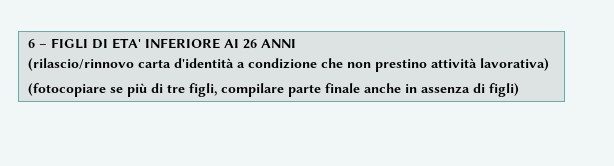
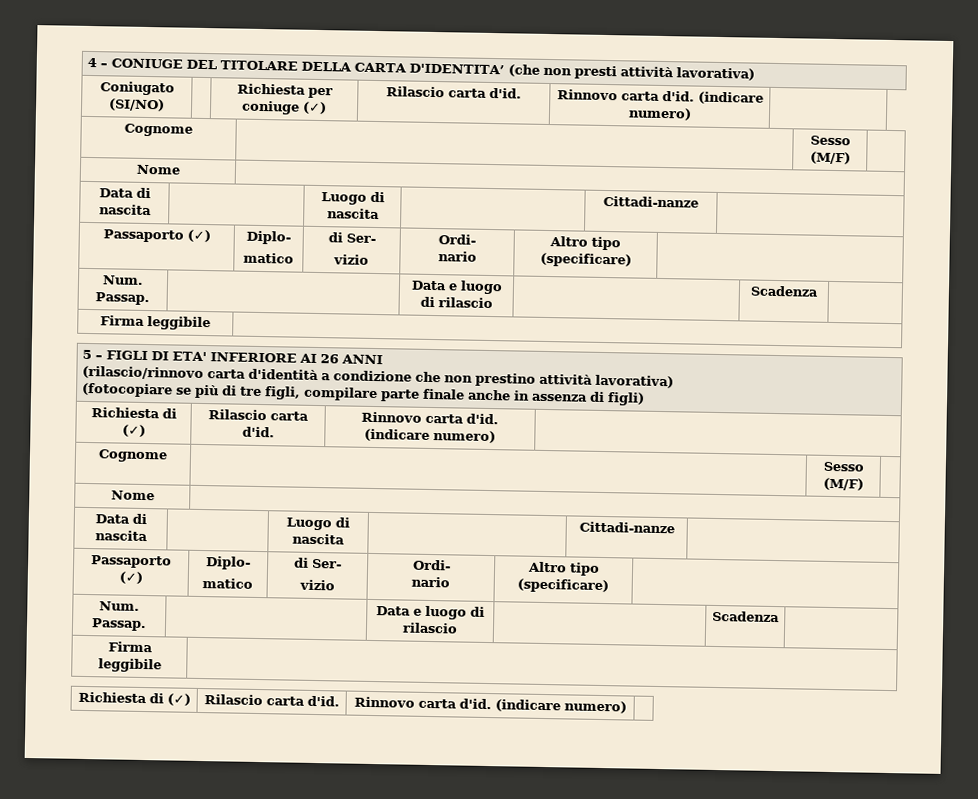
- 6 – FIGLI DI ETA' INFERIORE AI 26 ANNI
+ 4 – CONIUGE DEL TITOLARE DELLA CARTA D'IDENTITA’ (che non presti attività lavorativa)
+ Coniugato (SI/NO) | | Richiesta per coniuge (✓) | Rilascio carta d'id. | Rinnovo carta d'id. (indicare numero) |
+ Cognome | | Sesso (M/F) |
+ Nome |
+ Data di nascita | | Luogo di nascita | | Cittadi-nanze |
+ Passaporto (✓) | Diplo-
+ matico | di Ser-
+ vizio | Ordi-
+ nario | Altro tipo (specificare) |
+ Num. Passap. | | Data e luogo di rilascio | | Scadenza |
+ Firma leggibile |
+ 5 – FIGLI DI ETA' INFERIORE AI 26 ANNI
  (rilascio/rinnovo carta d'identità a condizione che non prestino attività lavorativa)
  (fotocopiare se più di tre figli, compilare parte finale anche in assenza di figli)
+ Richiesta di (✓) | Rilascio carta d'id. | Rinnovo carta d'id. (indicare numero) |
+ Cognome | | Sesso (M/F) |
+ Nome |
+ Data di nascita | | Luogo di nascita | | Cittadi-nanze |
+ Passaporto (✓) | Diplo-
+ matico | di Ser-
+ vizio | Ordi-
+ nario | Altro tipo (specificare) |
+ Num. Passap. | | Data e luogo di rilascio | | Scadenza |
+ Firma leggibile |
+ Richiesta di (✓) | Rilascio carta d'id. | Rinnovo carta d'id. (indicare numero) |

